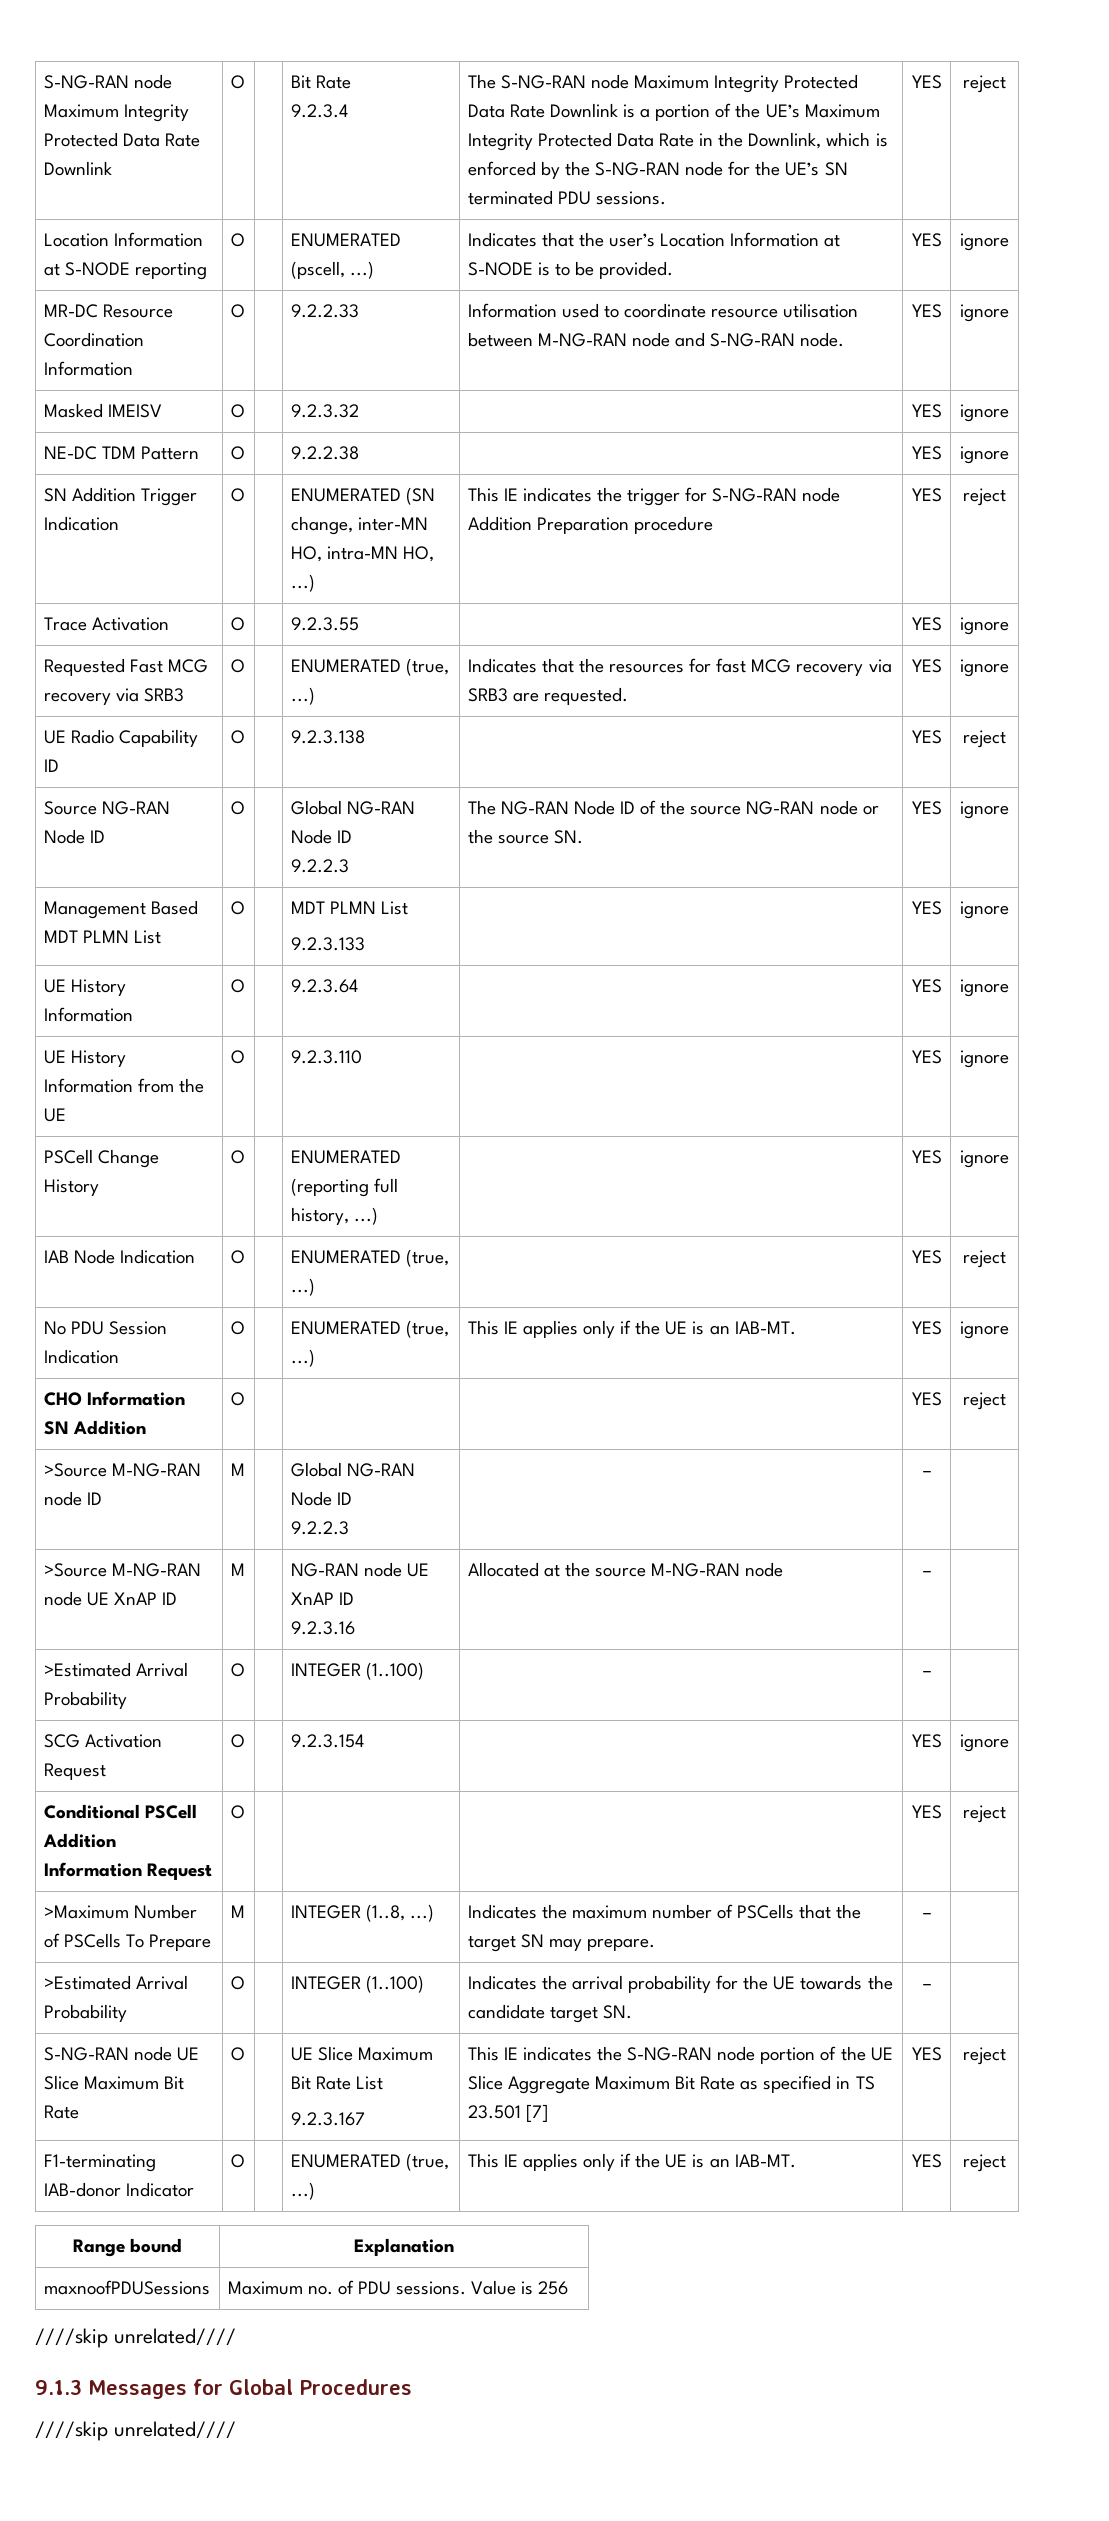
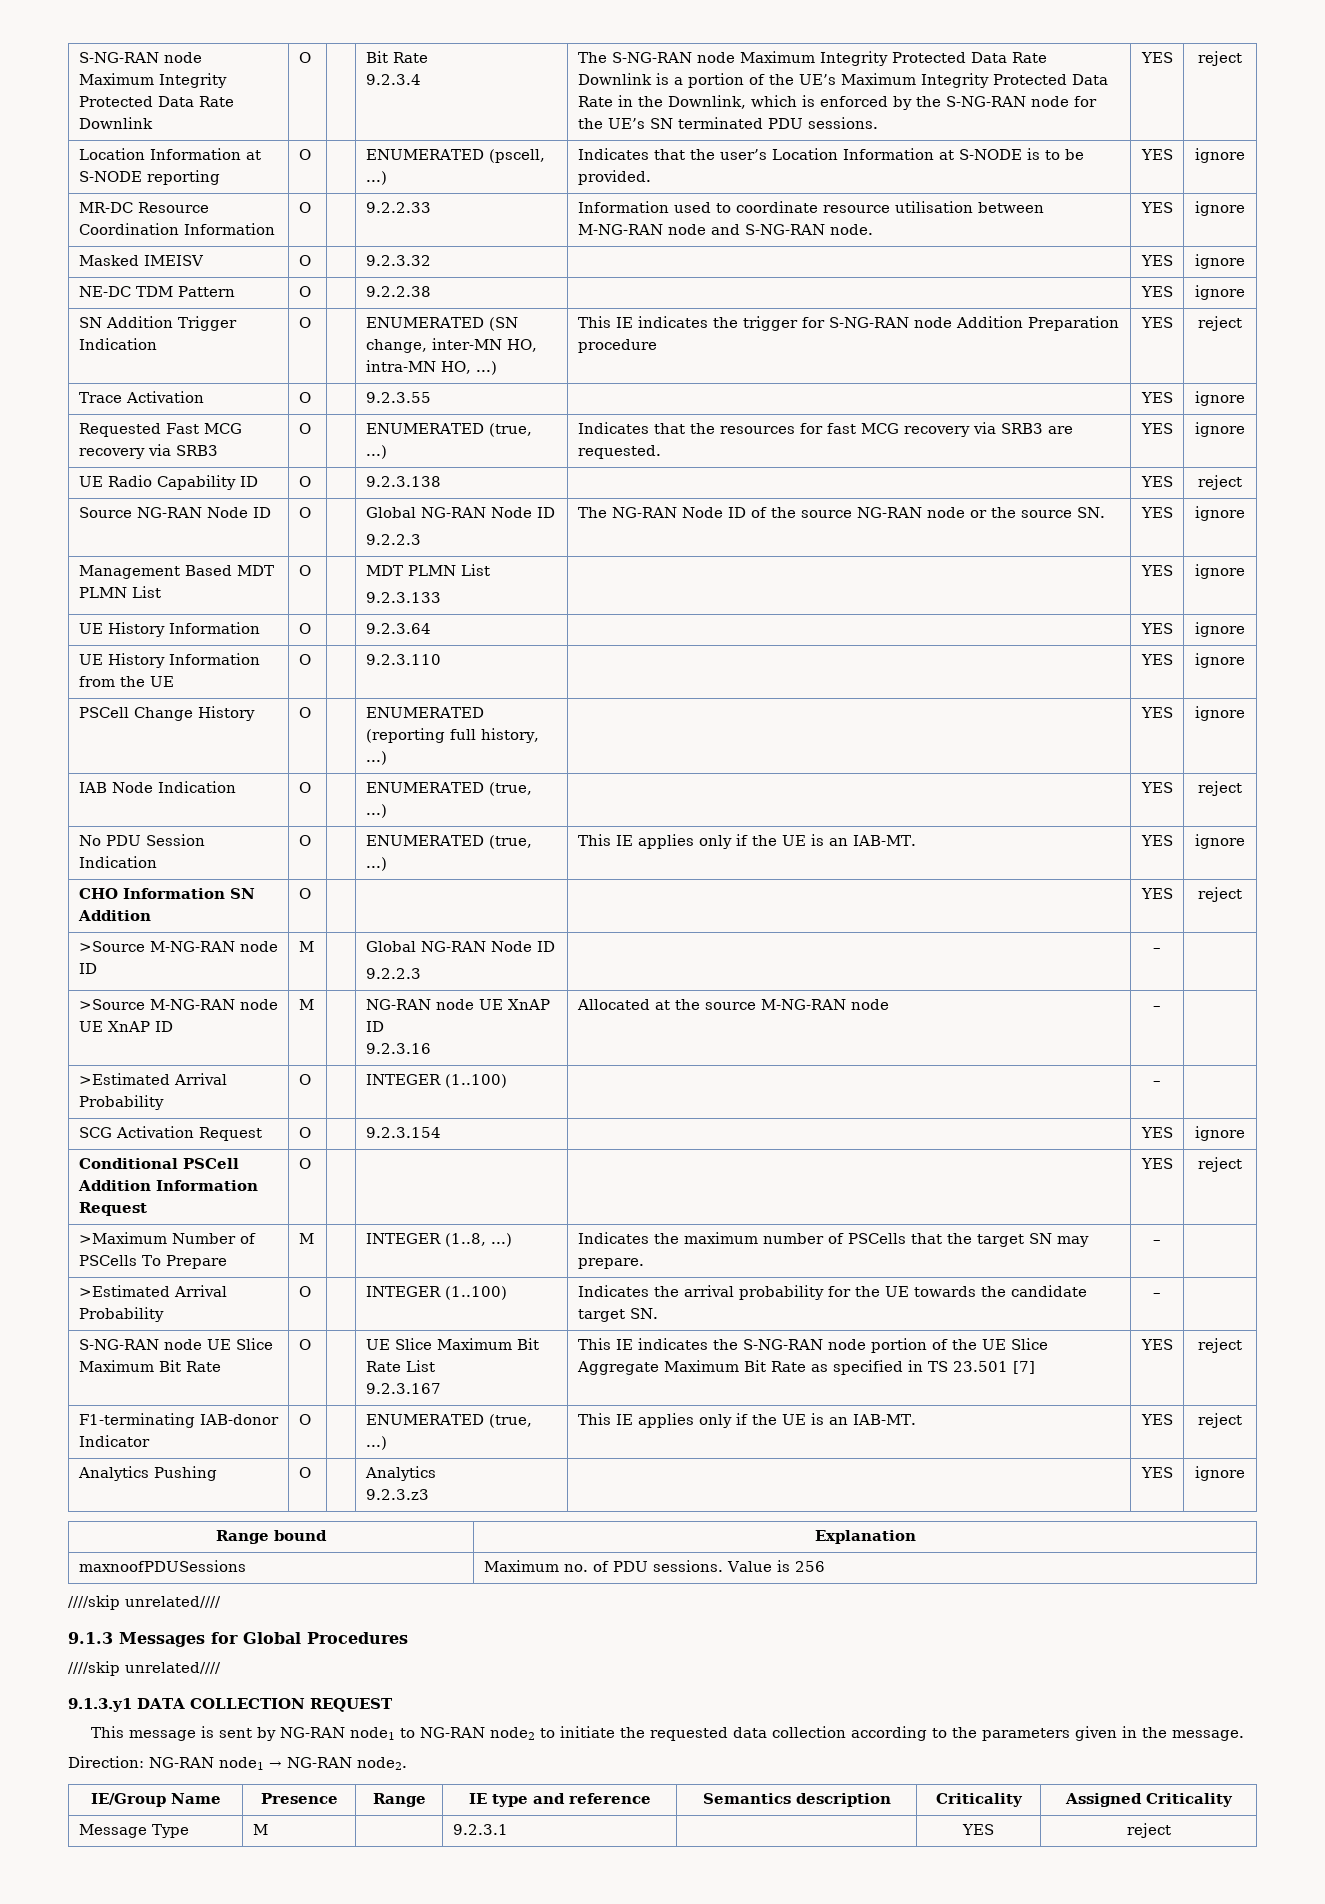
+ Analytics Pushing | O | | Analytics
+ 9.2.3.z3 | | YES | ignore
+ 9.1.3.y1 DATA COLLECTION REQUEST
+ This message is sent by NG-RAN node1 to NG-RAN node2 to initiate the requested data collection according to the parameters given in the message.
+ Direction: NG-RAN node1 → NG-RAN node2.
+ IE/Group Name | Presence | Range | IE type and reference | Semantics description | Criticality | Assigned Criticality
+ Message Type | M | | 9.2.3.1 | | YES | reject

